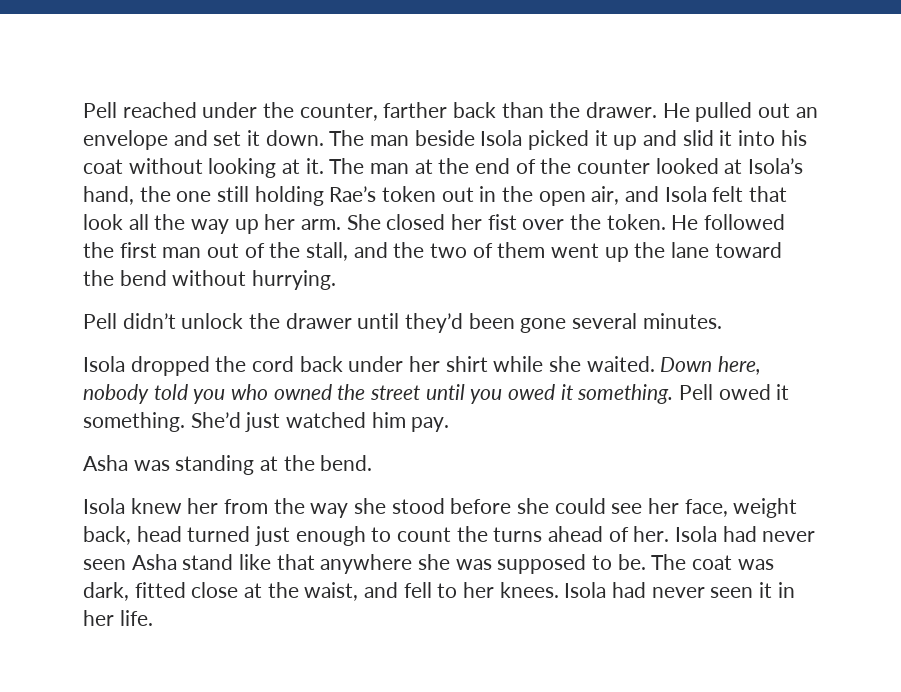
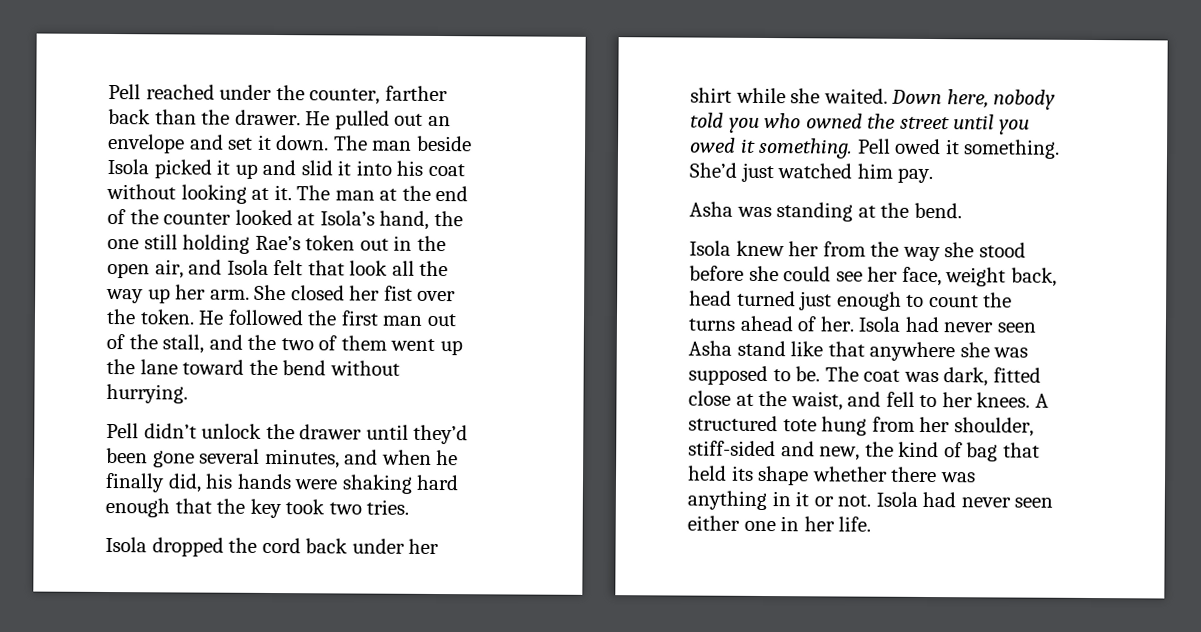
- Pell didn’t unlock the drawer until they’d been gone several minutes.
+ Pell didn’t unlock the drawer until they’d been gone several minutes, and when he finally did, his hands were shaking hard enough that the key took two tries.
- Isola had never seen it in her life.
+ A structured tote hung from her shoulder, stiff-sided and new, the kind of bag that held its shape whether there was anything in it or not. Isola had never seen either one in her life.

